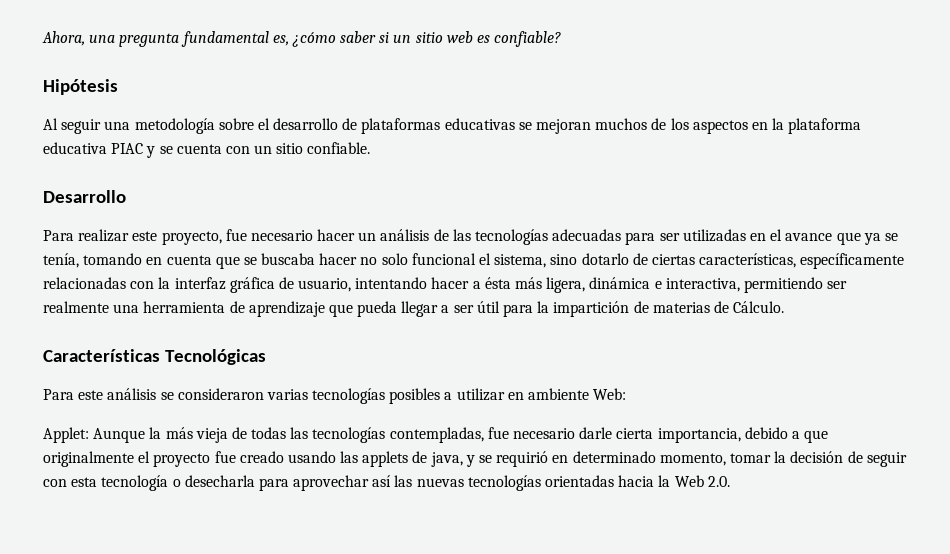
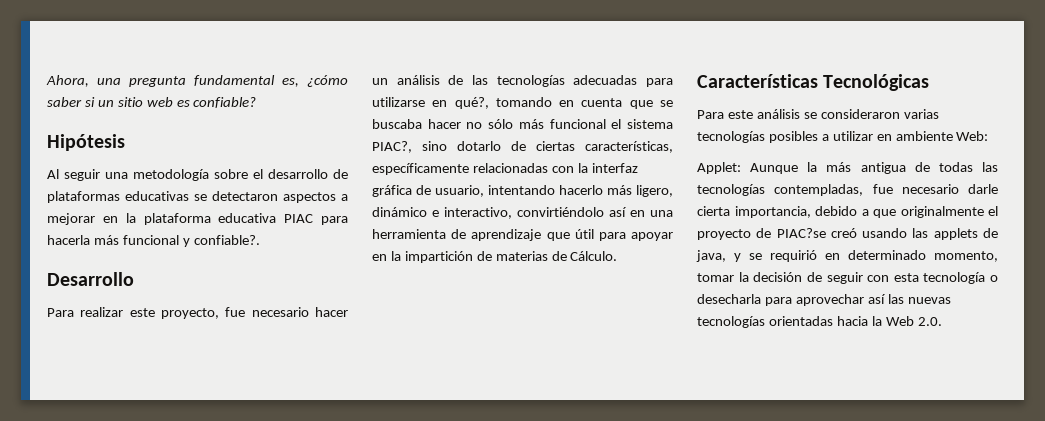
- Al seguir una metodología sobre el desarrollo de plataformas educativas se mejoran muchos de los aspectos en la plataforma educativa PIAC y se cuenta con un sitio confiable.
+ Al seguir una metodología sobre el desarrollo de plataformas educativas se detectaron aspectos a mejorar en la plataforma educativa PIAC para hacerla más funcional y confiable?.
- Para realizar este proyecto, fue necesario hacer un análisis de las tecnologías adecuadas para ser utilizadas en el avance que ya se tenía, tomando en cuenta que se buscaba hacer no solo funcional el sistema, sino dotarlo de ciertas características, específicamente relacionadas con la interfaz gráfica de usuario, intentando hacer a ésta más ligera, dinámica e interactiva, permitiendo ser realmente una herramienta de aprendizaje que pueda llegar a ser útil para la impartición de materias de Cálculo.
+ Para realizar este proyecto, fue necesario hacer un análisis de las tecnologías adecuadas para utilizarse en qué?, tomando en cuenta que se buscaba hacer no sólo más funcional el sistema PIAC?, sino dotarlo de ciertas características, específicamente relacionadas con la interfaz gráfica de usuario, intentando hacerlo más ligero, dinámico e interactivo, convirtiéndolo así en una herramienta de aprendizaje que útil para apoyar en la impartición de materias de Cálculo.
- Applet: Aunque la más vieja de todas las tecnologías contempladas, fue necesario darle cierta importancia, debido a que originalmente el proyecto fue creado usando las applets de java, y se requirió en determinado momento, tomar la decisión de seguir con esta tecnología o desecharla para aprovechar así las nuevas tecnologías orientadas hacia la Web 2.0.
+ Applet: Aunque la más antigua de todas las tecnologías contempladas, fue necesario darle cierta importancia, debido a que originalmente el proyecto de PIAC?se creó usando las applets de java, y se requirió en determinado momento, tomar la decisión de seguir con esta tecnología o desecharla para aprovechar así las nuevas tecnologías orientadas hacia la Web 2.0.

